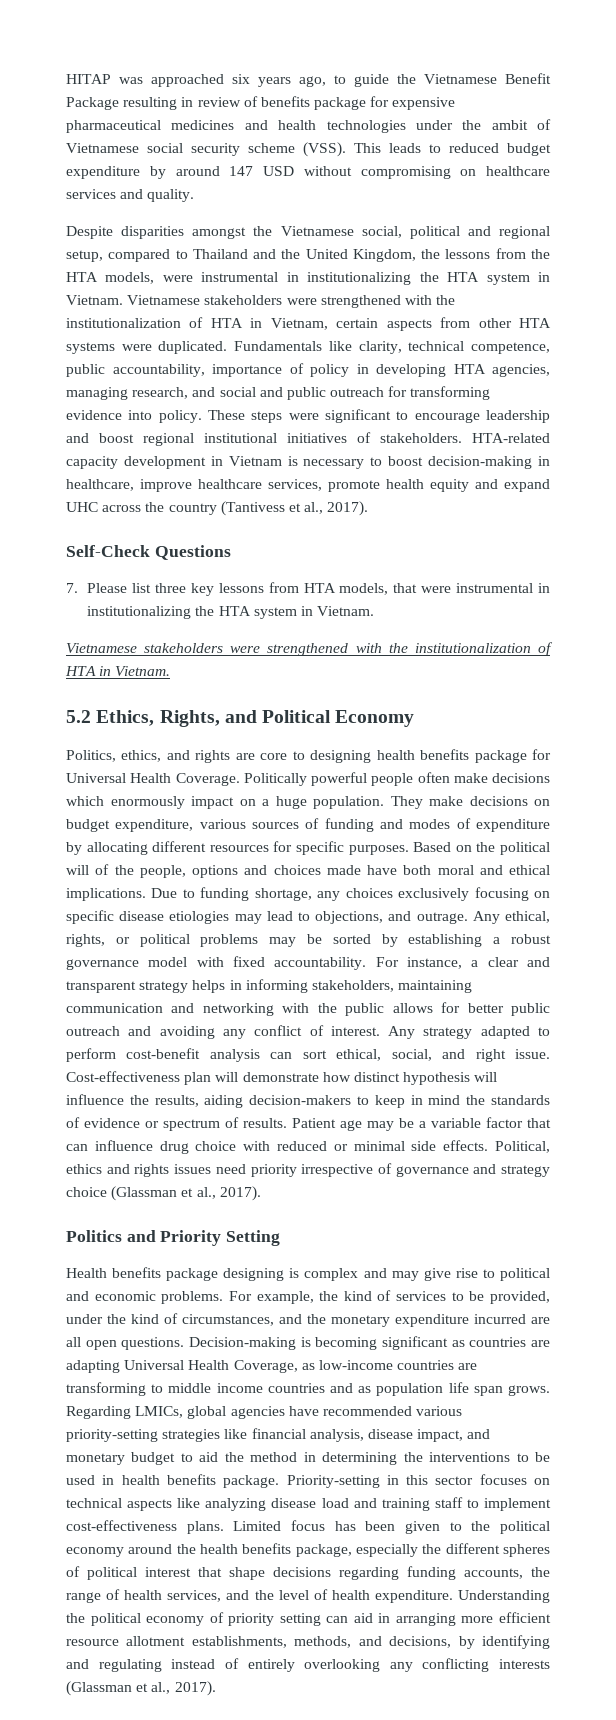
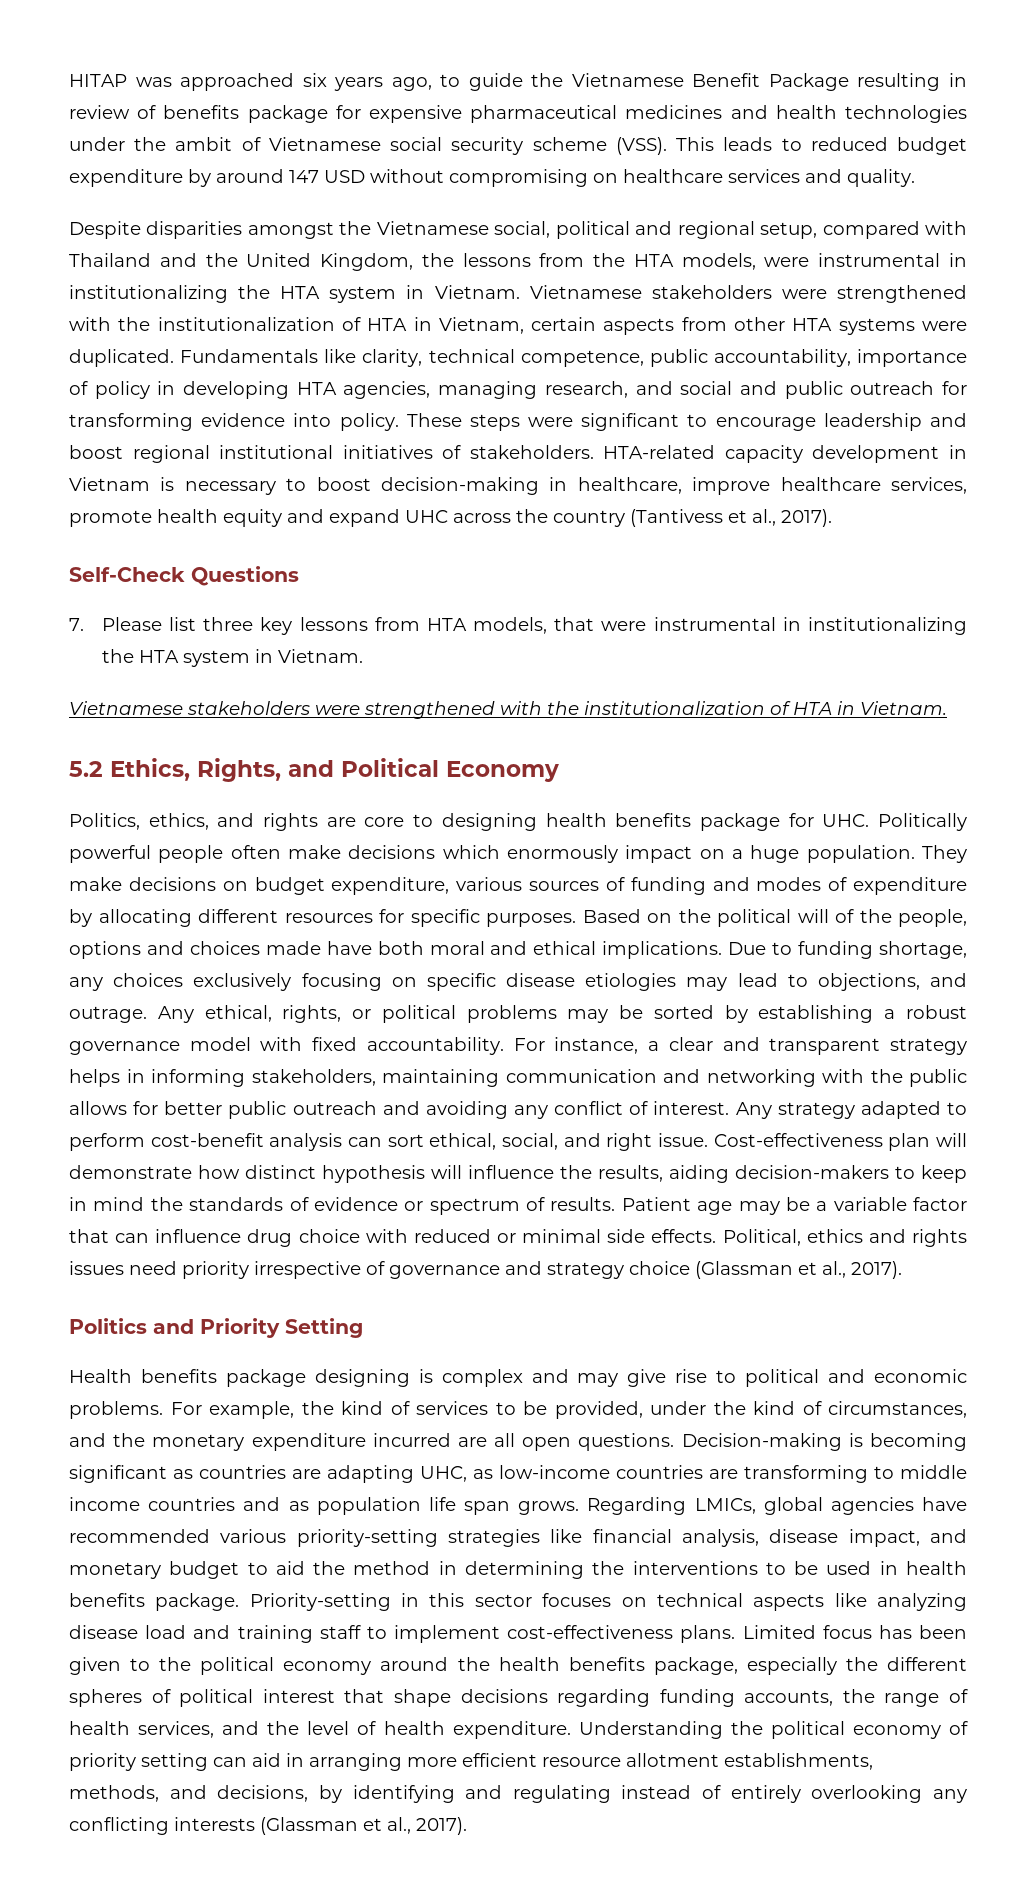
- Despite disparities amongst the Vietnamese social, political and regional setup, compared to Thailand and the United Kingdom, the lessons from the HTA models, were instrumental in institutionalizing the HTA system in Vietnam.
+ Despite disparities amongst the Vietnamese social, political and regional setup, compared with Thailand and the United Kingdom, the lessons from the HTA models, were instrumental in institutionalizing the HTA system in Vietnam.
- Politics, ethics, and rights are core to designing health benefits package for Universal Health Coverage. Politically powerful people often make decisions which enormously impact on a huge population.
+ Politics, ethics, and rights are core to designing health benefits package for UHC. Politically powerful people often make decisions which enormously impact on a huge population.
- Decision-making is becoming significant as countries are adapting Universal Health Coverage, as low-income countries are transforming to middle income countries and as population life span grows.
+ Decision-making is becoming significant as countries are adapting UHC, as low-income countries are transforming to middle income countries and as population life span grows.

